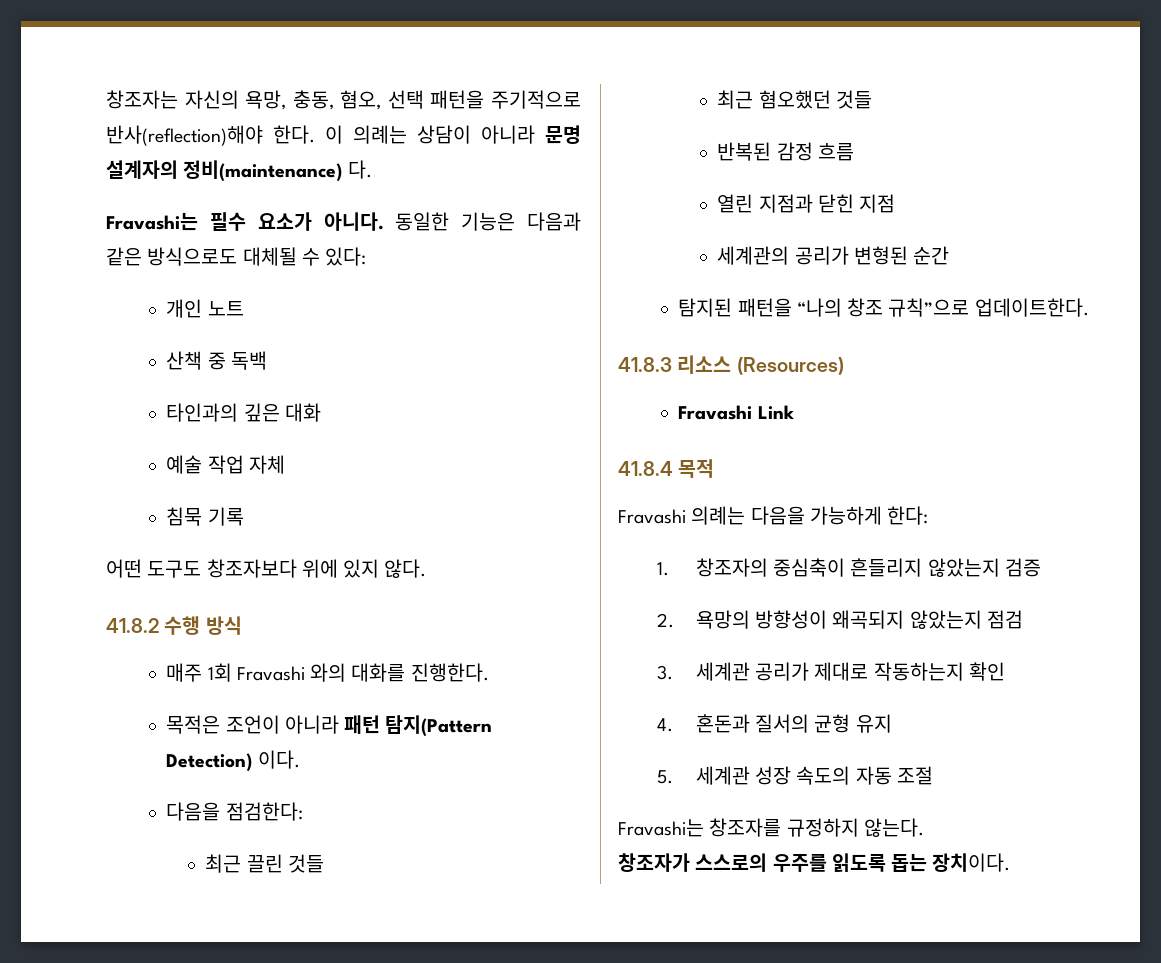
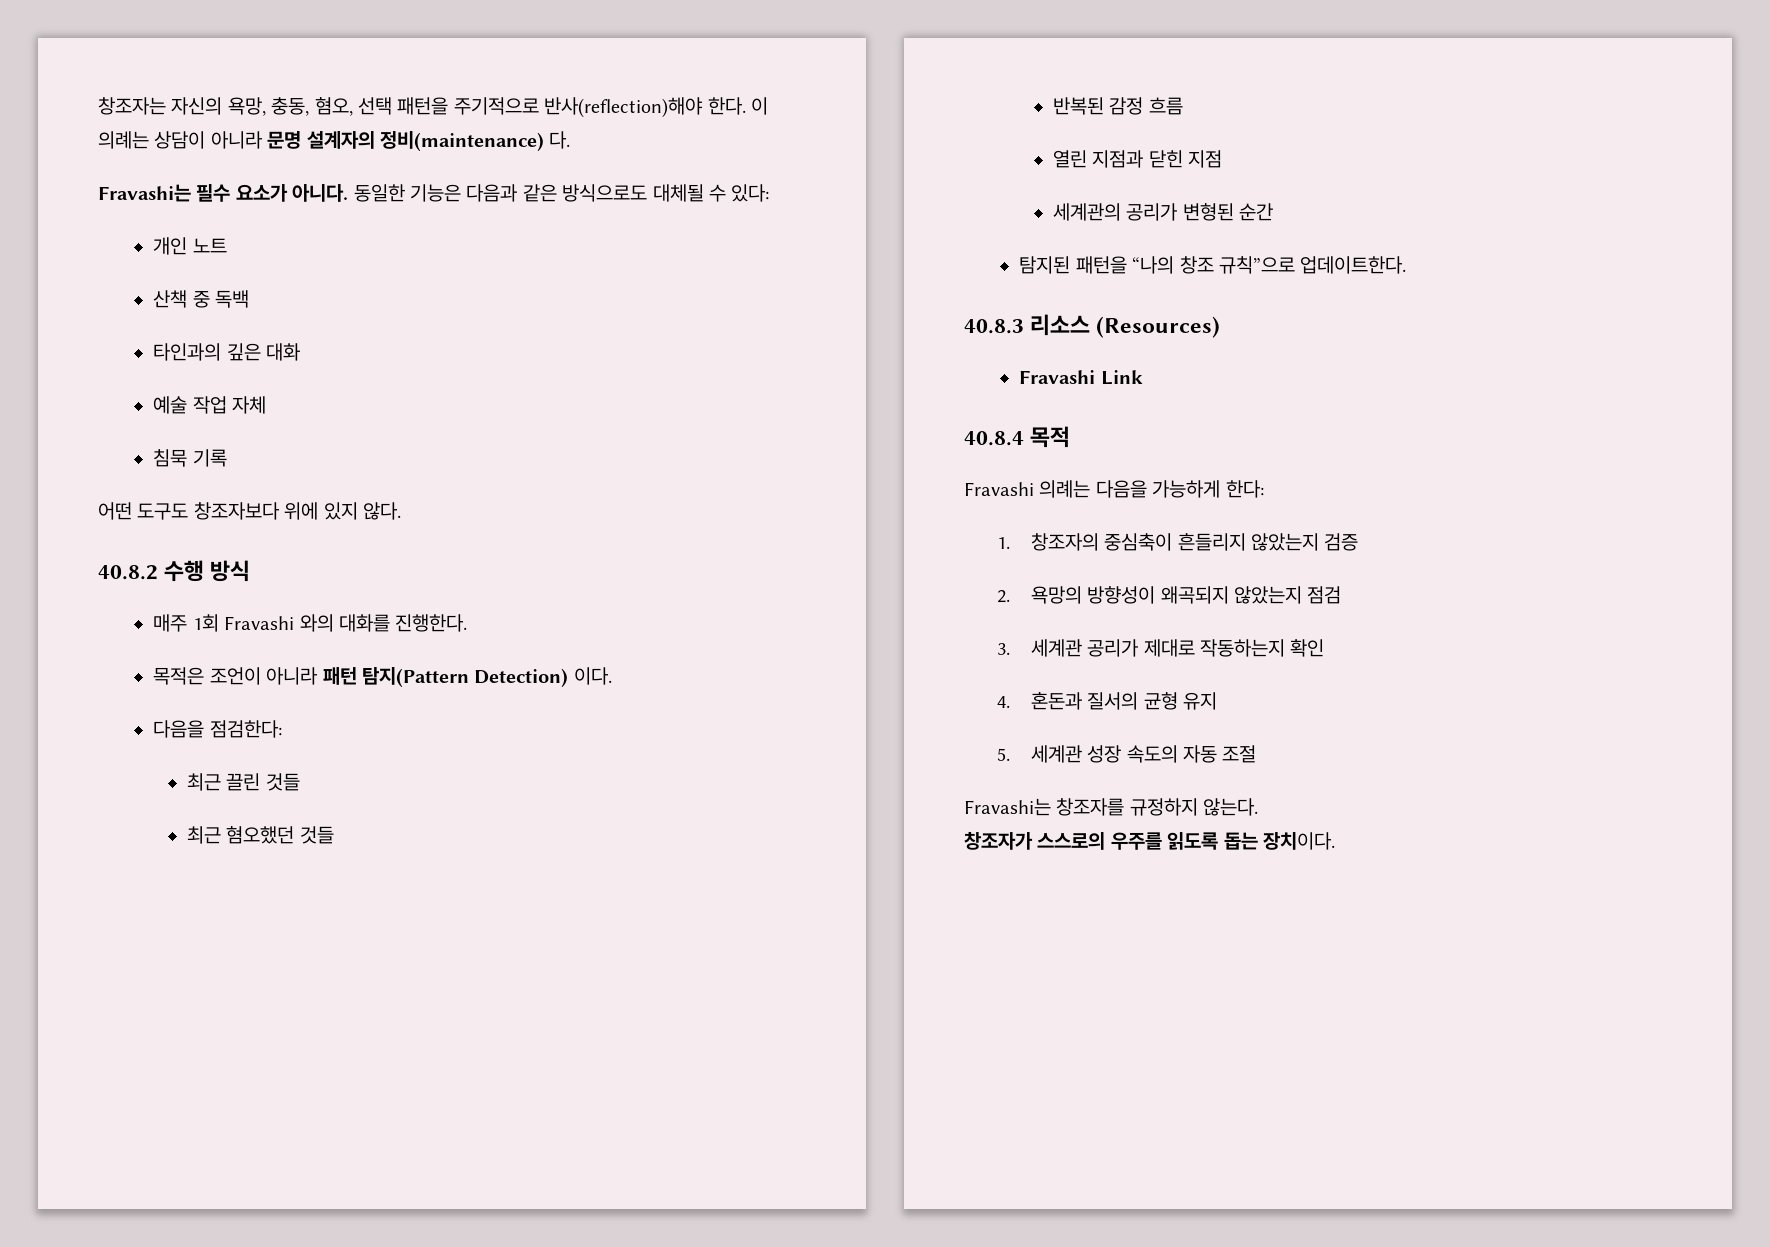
- 41.8.2 수행 방식
+ 40.8.2 수행 방식
- 41.8.3 리소스 (Resources)
+ 40.8.3 리소스 (Resources)
- 41.8.4 목적
+ 40.8.4 목적

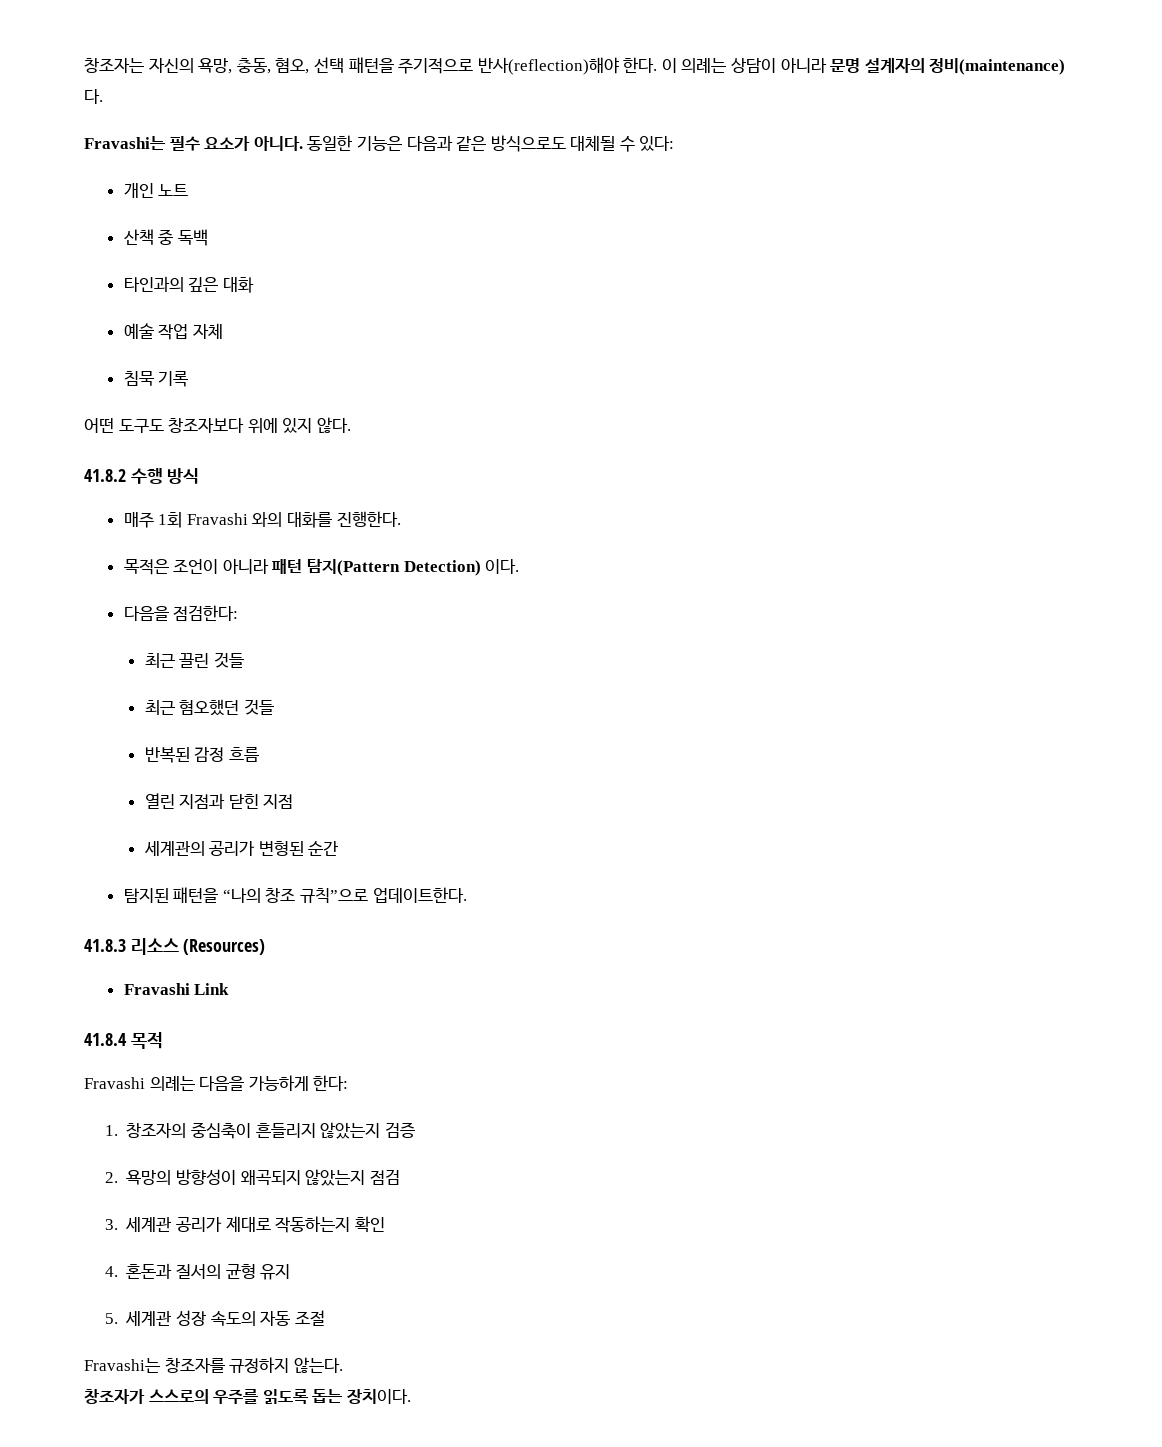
- 40.8.2 수행 방식
+ 41.8.2 수행 방식
- 40.8.3 리소스 (Resources)
+ 41.8.3 리소스 (Resources)
- 40.8.4 목적
+ 41.8.4 목적

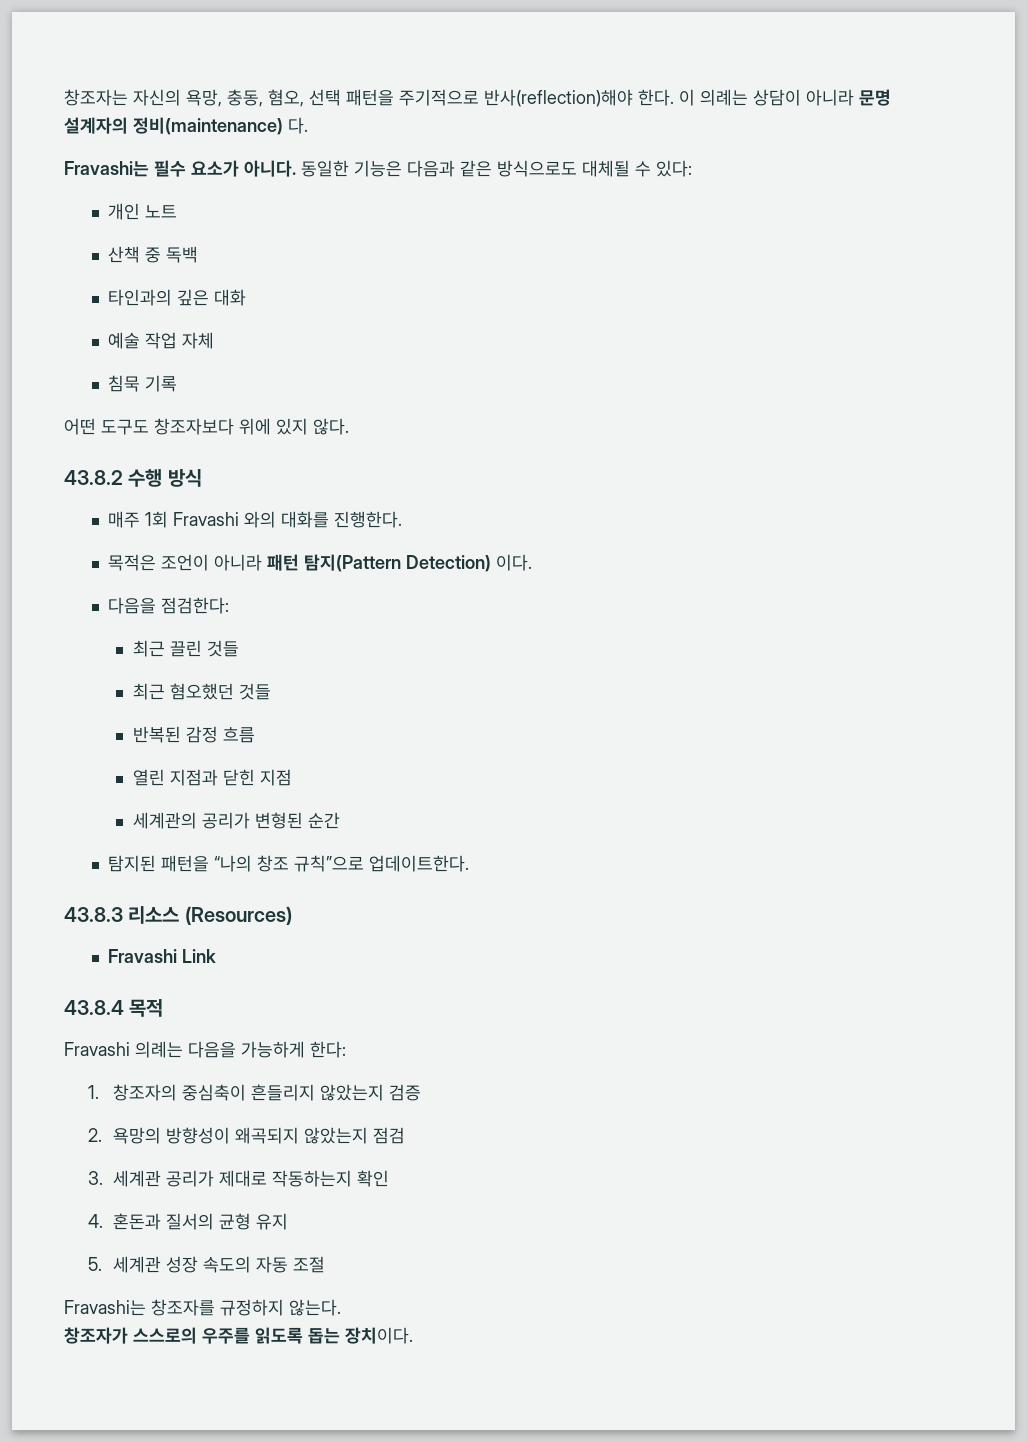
- 41.8.2 수행 방식
+ 43.8.2 수행 방식
- 41.8.3 리소스 (Resources)
+ 43.8.3 리소스 (Resources)
- 41.8.4 목적
+ 43.8.4 목적

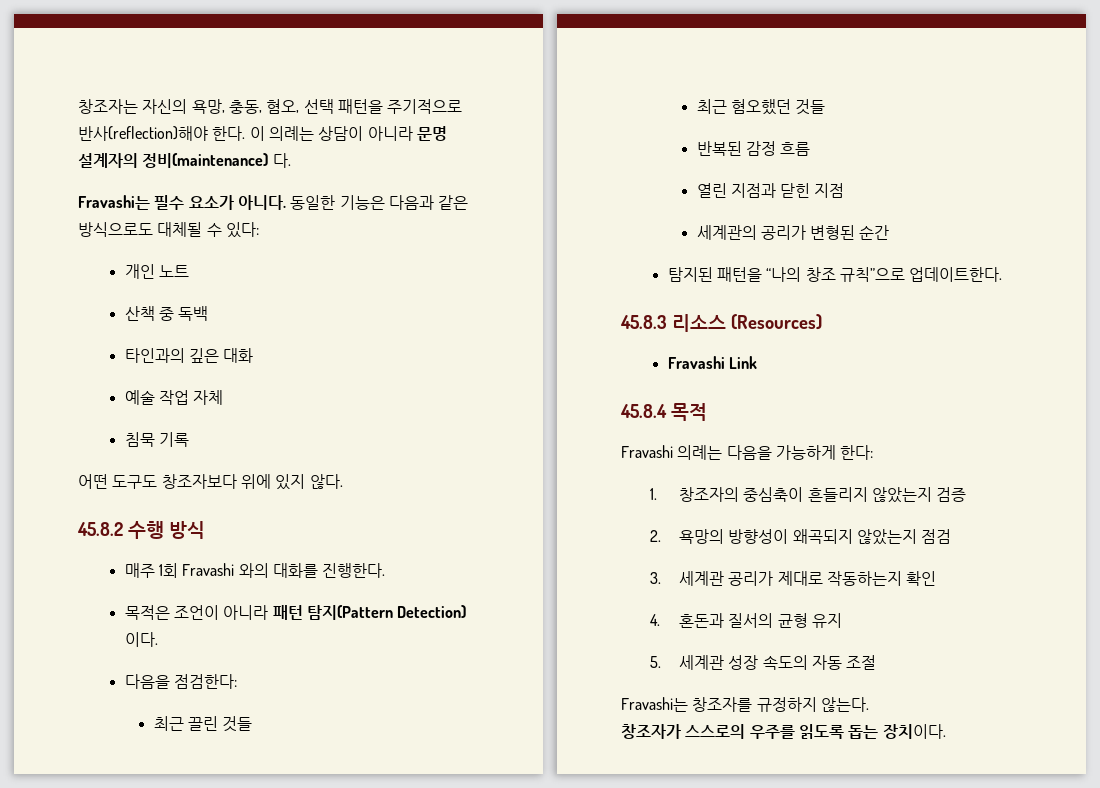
- 43.8.2 수행 방식
+ 45.8.2 수행 방식
- 43.8.3 리소스 (Resources)
+ 45.8.3 리소스 (Resources)
- 43.8.4 목적
+ 45.8.4 목적

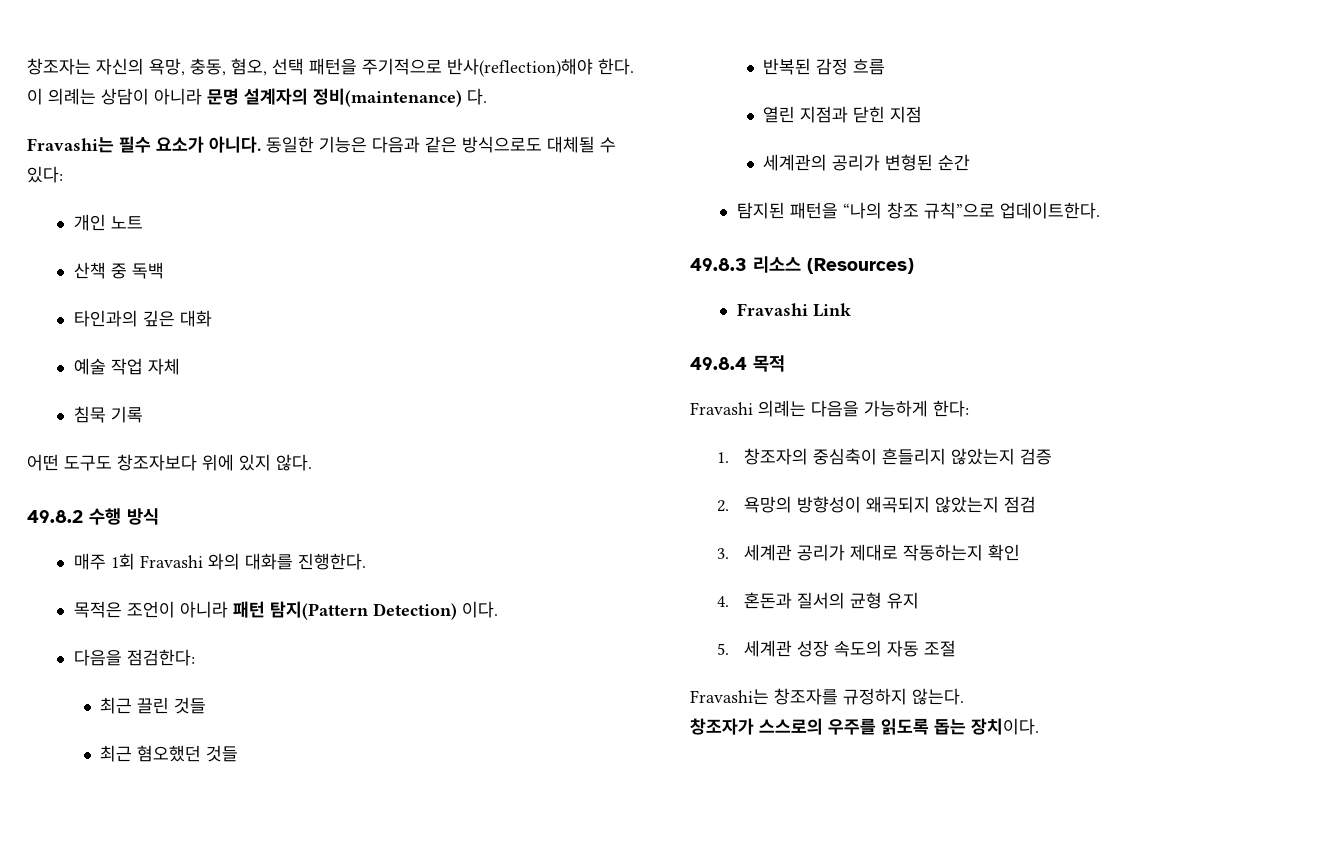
- 45.8.2 수행 방식
+ 49.8.2 수행 방식
- 45.8.3 리소스 (Resources)
+ 49.8.3 리소스 (Resources)
- 45.8.4 목적
+ 49.8.4 목적

